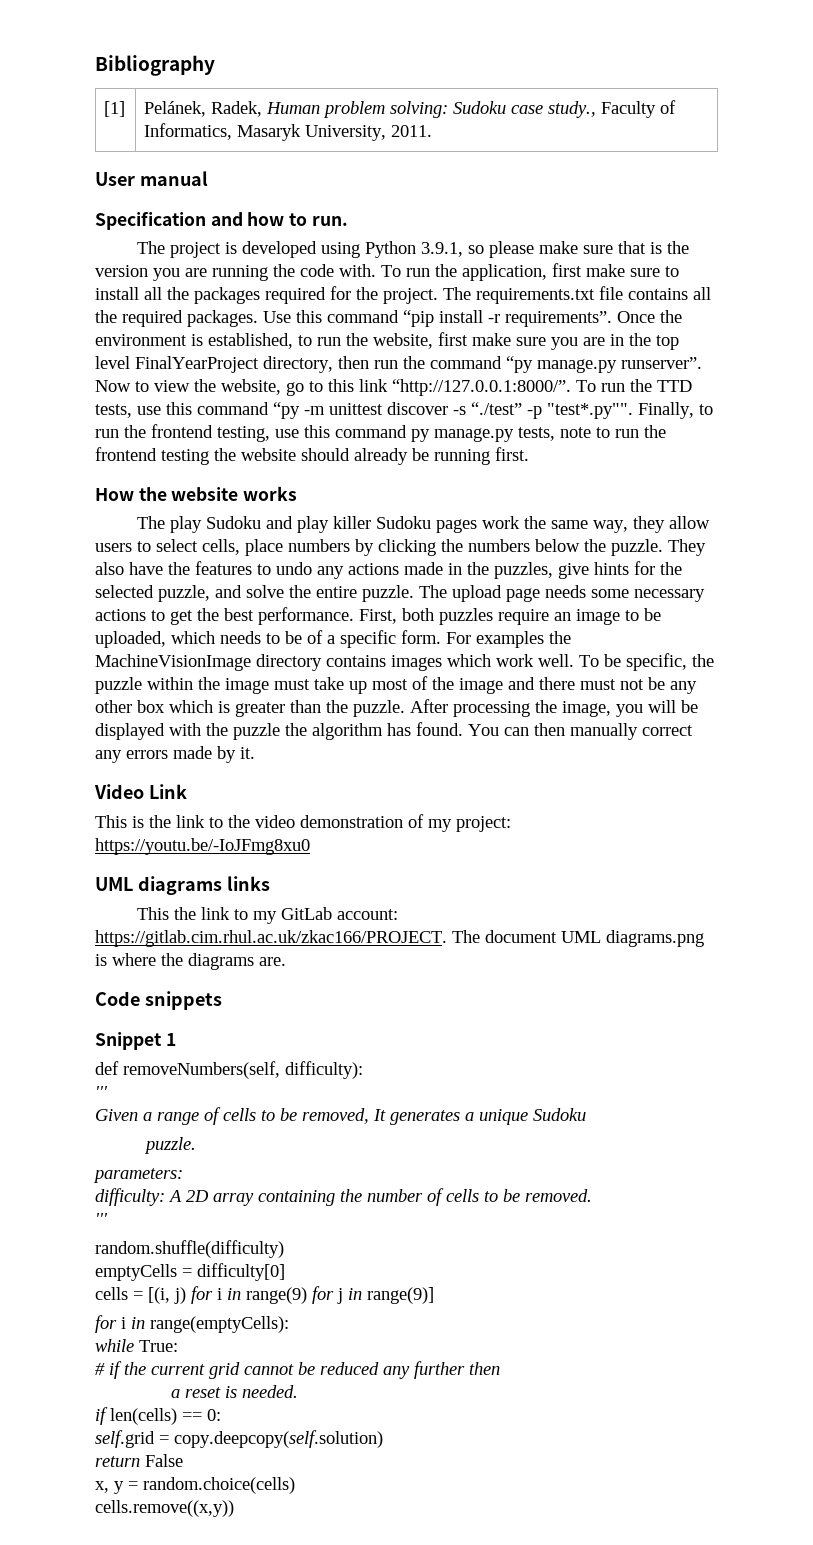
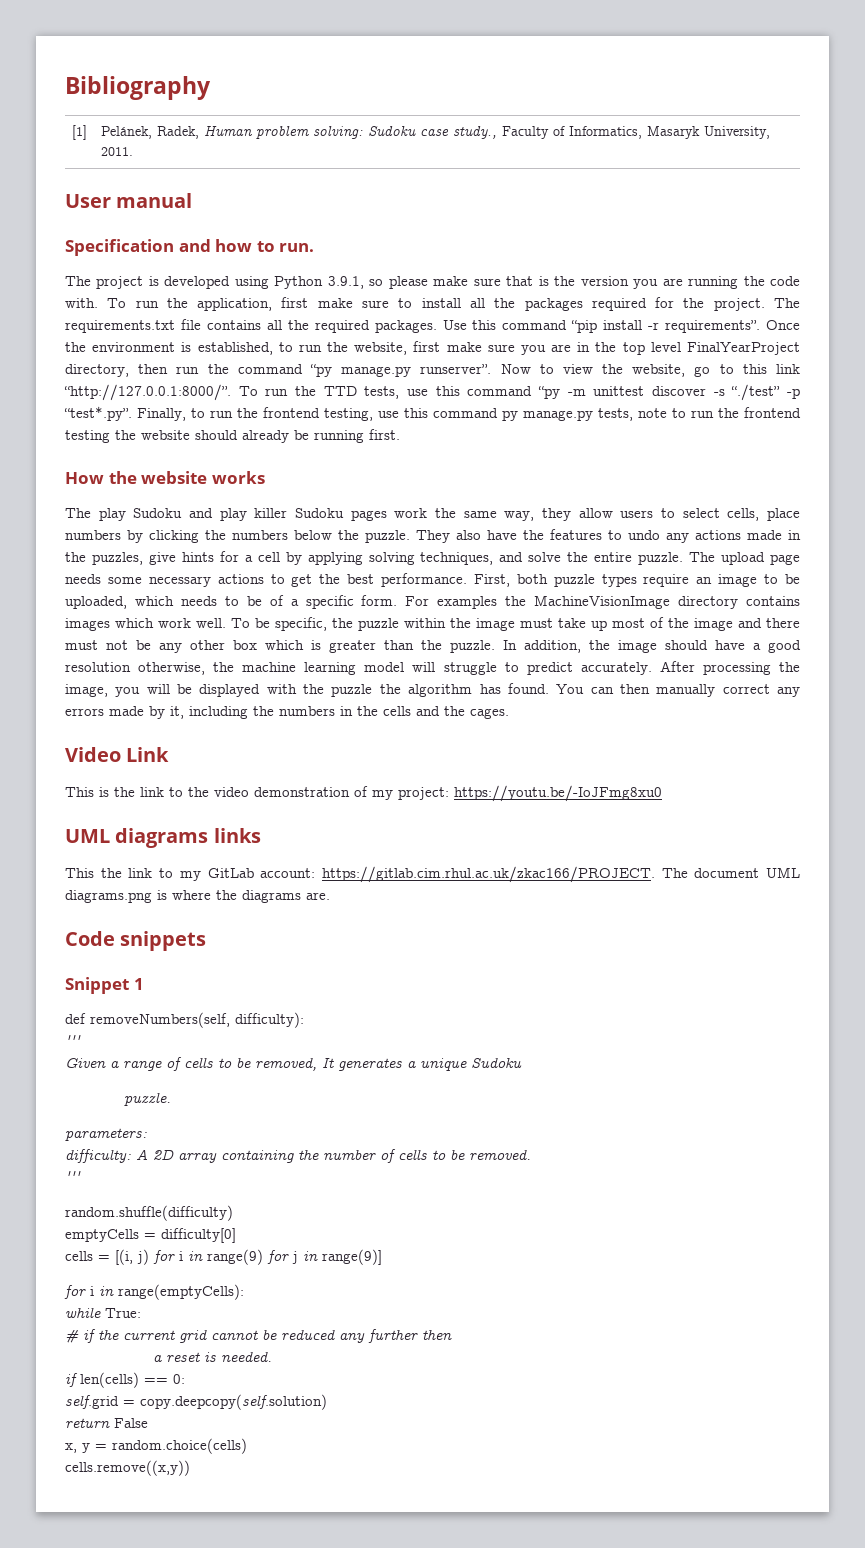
- Now to view the website, go to this link “http://127.0.0.1:8000/”. To run the TTD tests, use this command “py -m unittest discover -s “./test” -p "test*.py"". Finally, to run the frontend testing, use this command py manage.py tests, note to run the frontend testing the website should already be running first.
+ Now to view the website, go to this link “http://127.0.0.1:8000/”. To run the TTD tests, use this command “py -m unittest discover -s “./test” -p “test*.py”. Finally, to run the frontend testing, use this command py manage.py tests, note to run the frontend testing the website should already be running first.
- They also have the features to undo any actions made in the puzzles, give hints for the selected puzzle, and solve the entire puzzle.
+ They also have the features to undo any actions made in the puzzles, give hints for a cell by applying solving techniques, and solve the entire puzzle.
- First, both puzzles require an image to be uploaded, which needs to be of a specific form.
+ First, both puzzle types require an image to be uploaded, which needs to be of a specific form.
+ In addition, the image should have a good resolution otherwise, the machine learning model will struggle to predict accurately.
- You can then manually correct any errors made by it.
+ You can then manually correct any errors made by it, including the numbers in the cells and the cages.

